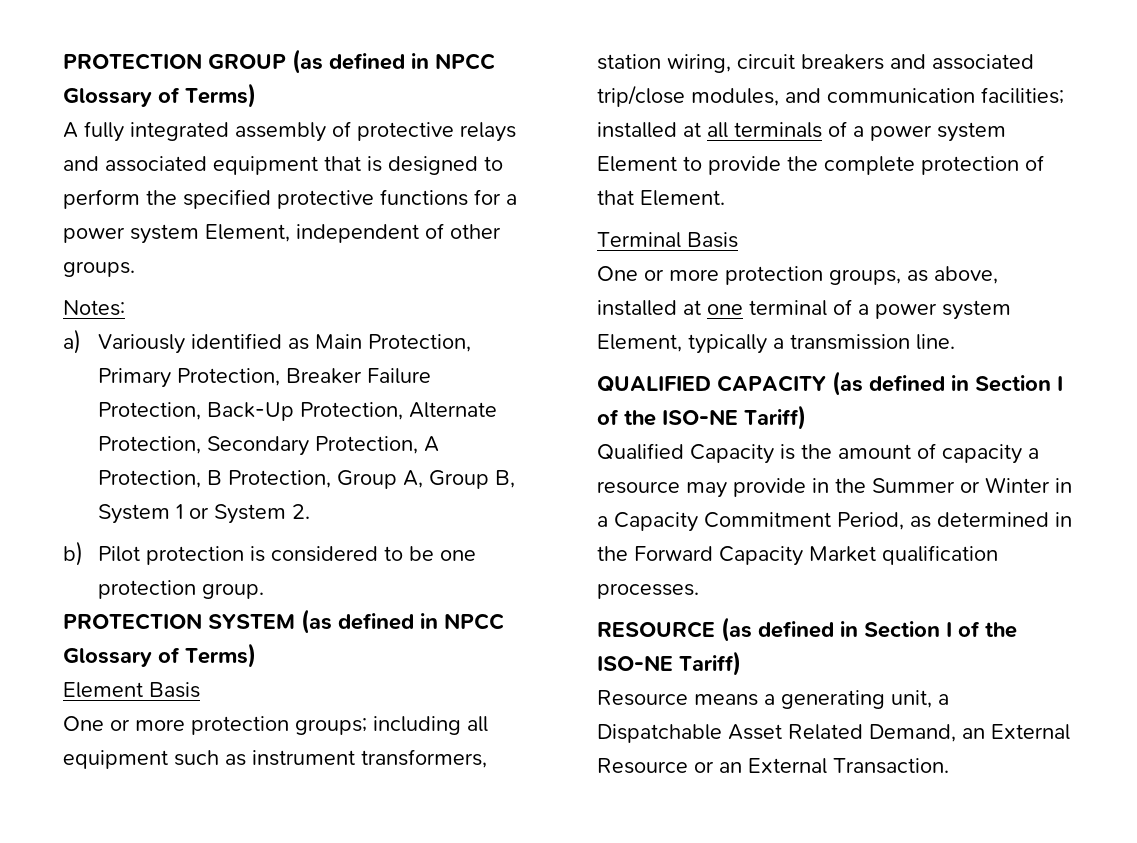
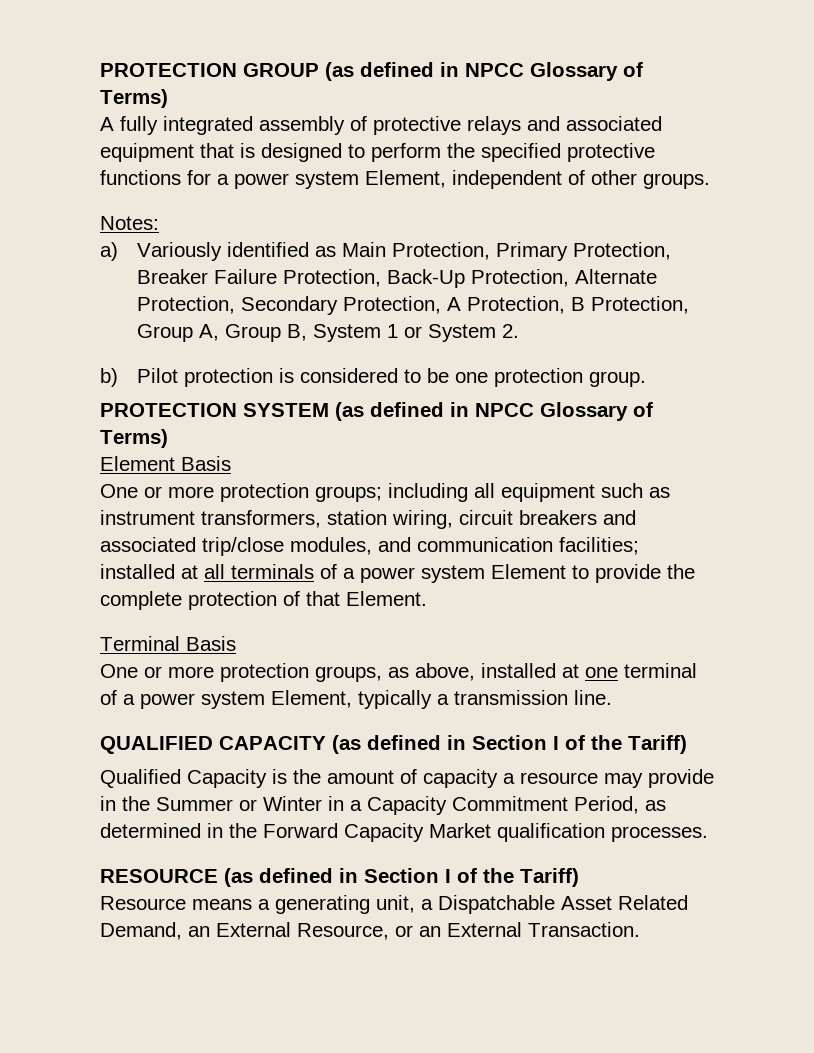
- QUALIFIED CAPACITY (as defined in Section I of the ISO-NE Tariff)
+ QUALIFIED CAPACITY (as defined in Section I of the Tariff)
- RESOURCE (as defined in Section I of the ISO-NE Tariff)
+ RESOURCE (as defined in Section I of the Tariff)
- Resource means a generating unit, a Dispatchable Asset Related Demand, an External Resource or an External Transaction.
+ Resource means a generating unit, a Dispatchable Asset Related Demand, an External Resource, or an External Transaction.

